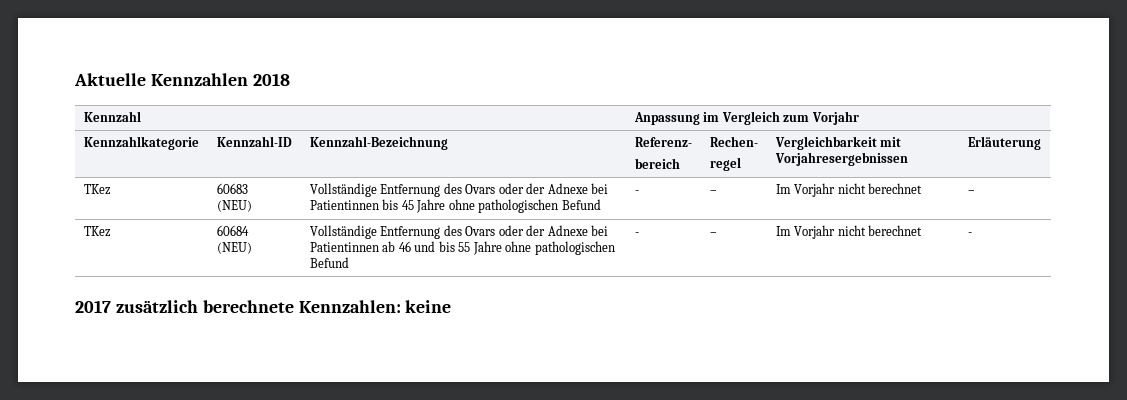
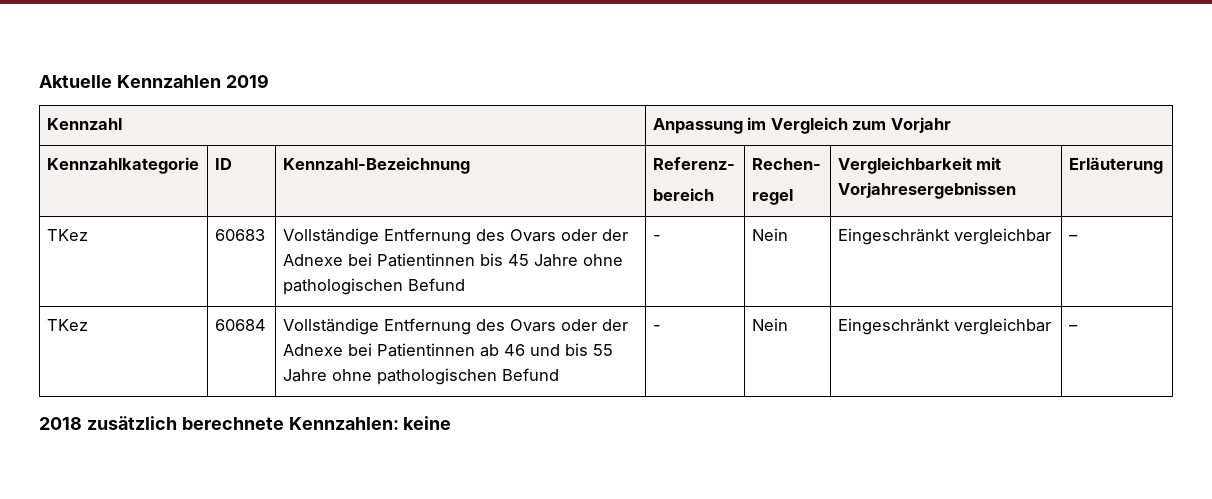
- Aktuelle Kennzahlen 2018
+ Aktuelle Kennzahlen 2019
- Kennzahlkategorie | Kennzahl-ID | Kennzahl-Bezeichnung | Referenz-
+ Kennzahlkategorie | ID | Kennzahl-Bezeichnung | Referenz-
- TKez | 60683
- (NEU) | Vollständige Entfernung des Ovars oder der Adnexe bei Patientinnen bis 45 Jahre ohne pathologischen Befund | - | – | Im Vorjahr nicht berechnet | –
+ TKez | 60683 | Vollständige Entfernung des Ovars oder der Adnexe bei Patientinnen bis 45 Jahre ohne pathologischen Befund | - | Nein | Eingeschränkt vergleichbar | –
- TKez | 60684
- (NEU) | Vollständige Entfernung des Ovars oder der Adnexe bei Patientinnen ab 46 und bis 55 Jahre ohne pathologischen Befund | - | – | Im Vorjahr nicht berechnet | -
- 2017 zusätzlich berechnete Kennzahlen: keine
+ TKez | 60684 | Vollständige Entfernung des Ovars oder der Adnexe bei Patientinnen ab 46 und bis 55 Jahre ohne pathologischen Befund | - | Nein | Eingeschränkt vergleichbar | –
+ 2018 zusätzlich berechnete Kennzahlen: keine

